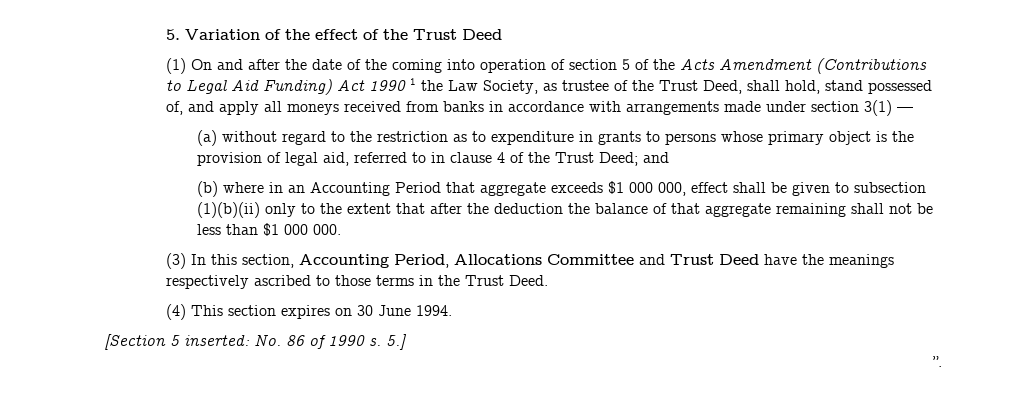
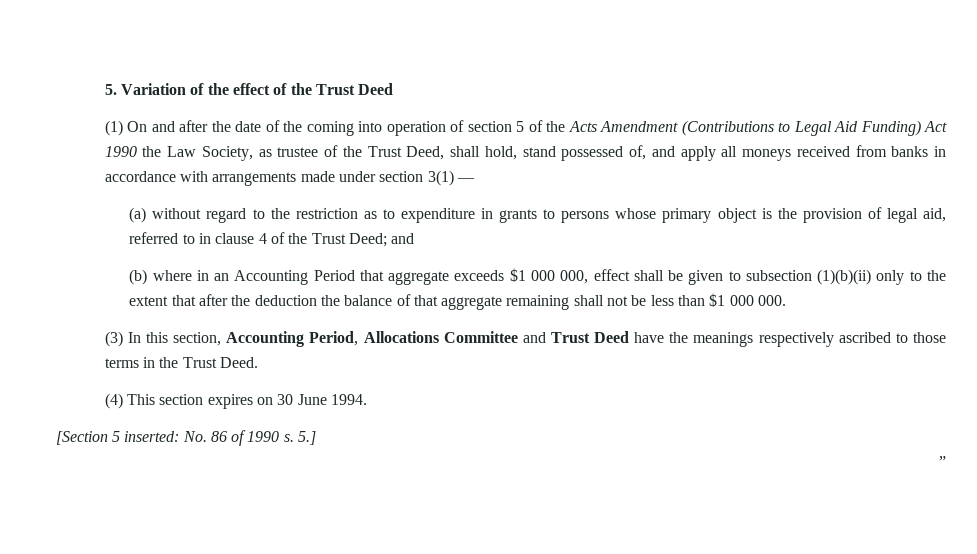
- (1) On and after the date of the coming into operation of section 5 of the Acts Amendment (Contributions to Legal Aid Funding) Act 1990 1 the Law Society, as trustee of the Trust Deed, shall hold, stand possessed of, and apply all moneys received from banks in accordance with arrangements made under section 3(1) —
+ (1) On and after the date of the coming into operation of section 5 of the Acts Amendment (Contributions to Legal Aid Funding) Act 1990 the Law Society, as trustee of the Trust Deed, shall hold, stand possessed of, and apply all moneys received from banks in accordance with arrangements made under section 3(1) —
- ”.
+ ”

